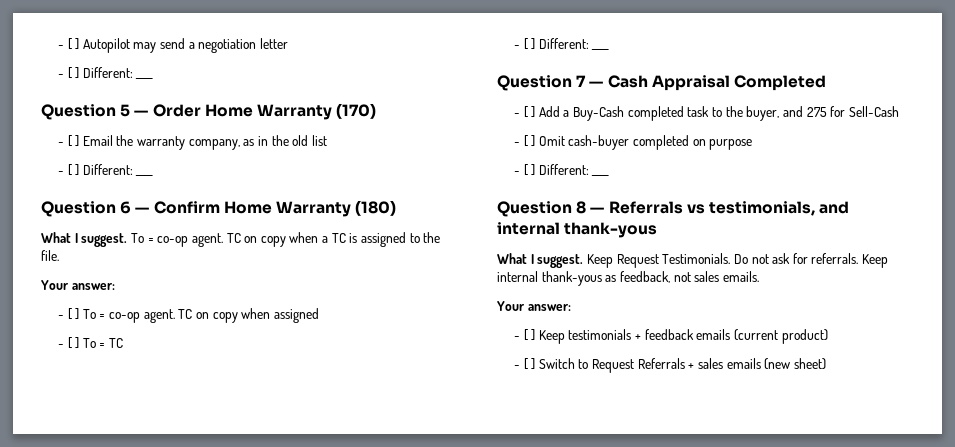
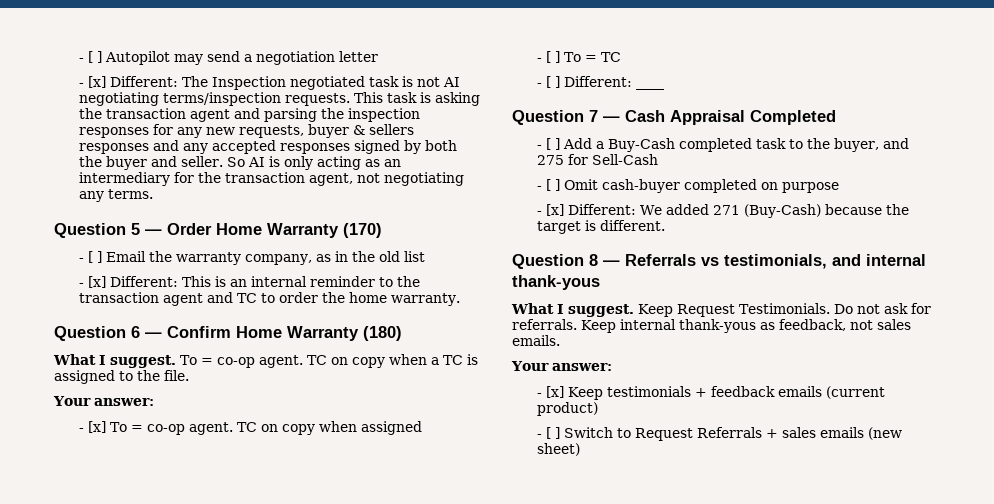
  - [ ] Autopilot may send a negotiation letter
- - [ ] Different: ____
+ - [x] Different: The Inspection negotiated task is not AI negotiating terms/inspection requests. This task is asking the transaction agent and parsing the inspection responses for any new requests, buyer & sellers responses and any accepted responses signed by both the buyer and seller. So AI is only acting as an intermediary for the transaction agent, not negotiating any terms.
  - [ ] Email the warranty company, as in the old list
- - [ ] Different: ____
+ - [x] Different: This is an internal reminder to the transaction agent and TC to order the home warranty.
- - [ ] To = co-op agent.
+ - [x] To = co-op agent.
  - [ ] Omit cash-buyer completed on purpose
- - [ ] Different: ____
+ - [x] Different: We added 271 (Buy-Cash) because the target is different.
- - [ ] Keep testimonials + feedback emails (current product)
+ - [x] Keep testimonials + feedback emails (current product)

